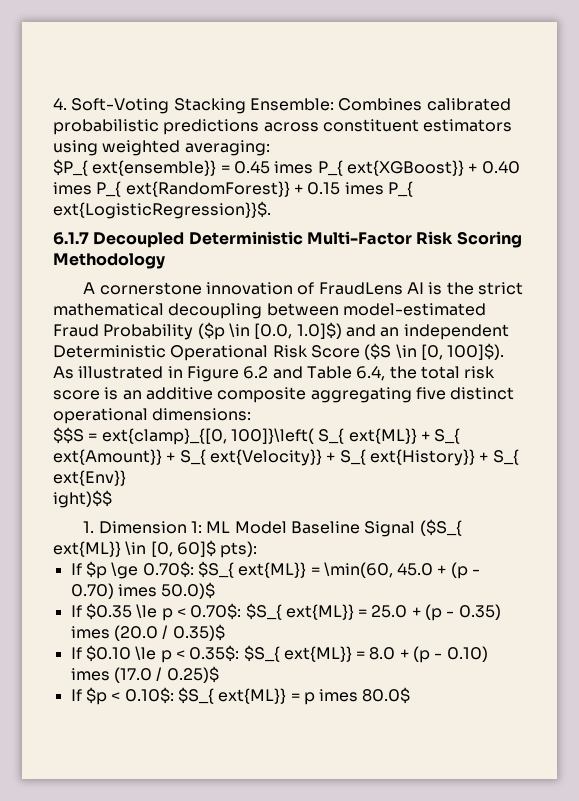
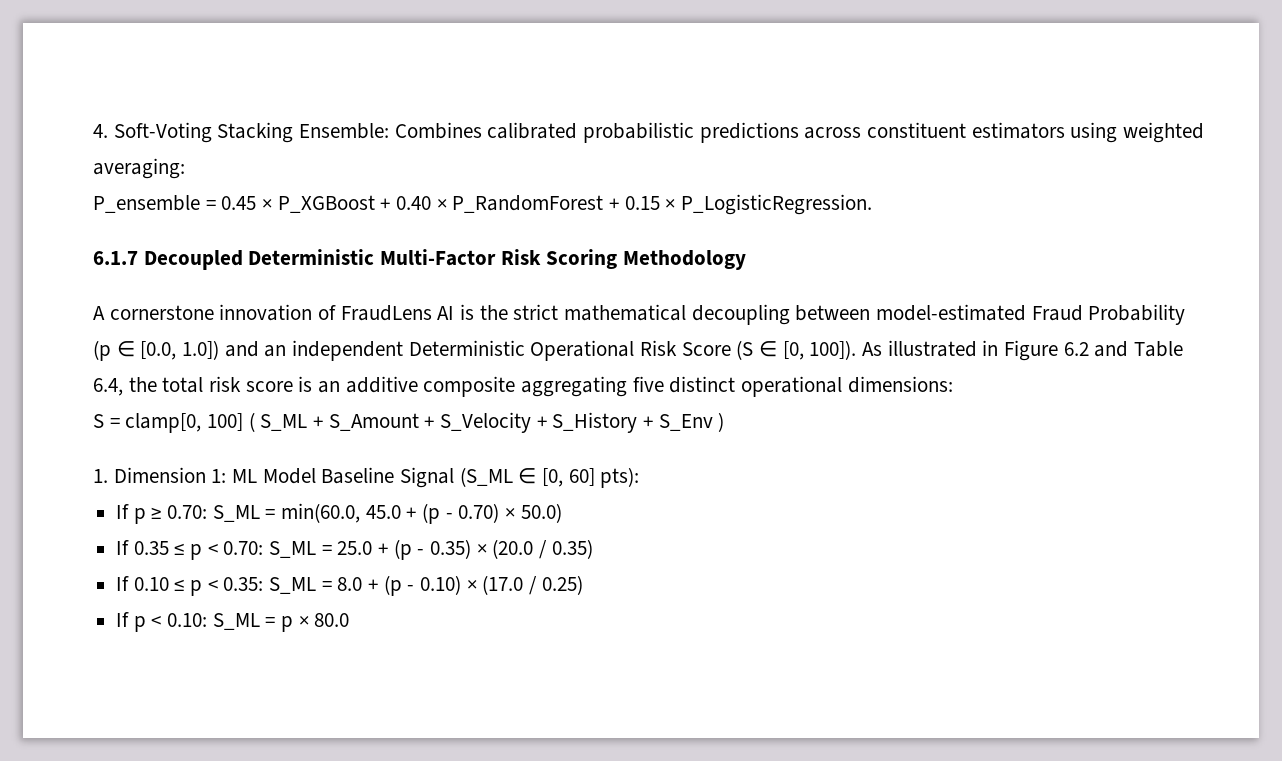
- $P_{ ext{ensemble}} = 0.45 imes P_{ ext{XGBoost}} + 0.40 imes P_{ ext{RandomForest}} + 0.15 imes P_{ ext{LogisticRegression}}$.
+ P_ensemble = 0.45 × P_XGBoost + 0.40 × P_RandomForest + 0.15 × P_LogisticRegression.
- A cornerstone innovation of FraudLens AI is the strict mathematical decoupling between model-estimated Fraud Probability ($p \in [0.0, 1.0]$) and an independent Deterministic Operational Risk Score ($S \in [0, 100]$).
+ A cornerstone innovation of FraudLens AI is the strict mathematical decoupling between model-estimated Fraud Probability (p ∈ [0.0, 1.0]) and an independent Deterministic Operational Risk Score (S ∈ [0, 100]).
- $$S = ext{clamp}_{[0, 100]}\left( S_{ ext{ML}} + S_{ ext{Amount}} + S_{ ext{Velocity}} + S_{ ext{History}} + S_{ ext{Env}}
- ight)$$
+ S = clamp[0, 100] ( S_ML + S_Amount + S_Velocity + S_History + S_Env )
- 1. Dimension 1: ML Model Baseline Signal ($S_{ ext{ML}} \in [0, 60]$ pts):
- If $p \ge 0.70$: $S_{ ext{ML}} = \min(60, 45.0 + (p - 0.70) imes 50.0)$
- If $0.35 \le p < 0.70$: $S_{ ext{ML}} = 25.0 + (p - 0.35) imes (20.0 / 0.35)$
- If $0.10 \le p < 0.35$: $S_{ ext{ML}} = 8.0 + (p - 0.10) imes (17.0 / 0.25)$
- If $p < 0.10$: $S_{ ext{ML}} = p imes 80.0$
+ 1. Dimension 1: ML Model Baseline Signal (S_ML ∈ [0, 60] pts):
+ If p ≥ 0.70: S_ML = min(60.0, 45.0 + (p - 0.70) × 50.0)
+ If 0.35 ≤ p < 0.70: S_ML = 25.0 + (p - 0.35) × (20.0 / 0.35)
+ If 0.10 ≤ p < 0.35: S_ML = 8.0 + (p - 0.10) × (17.0 / 0.25)
+ If p < 0.10: S_ML = p × 80.0

